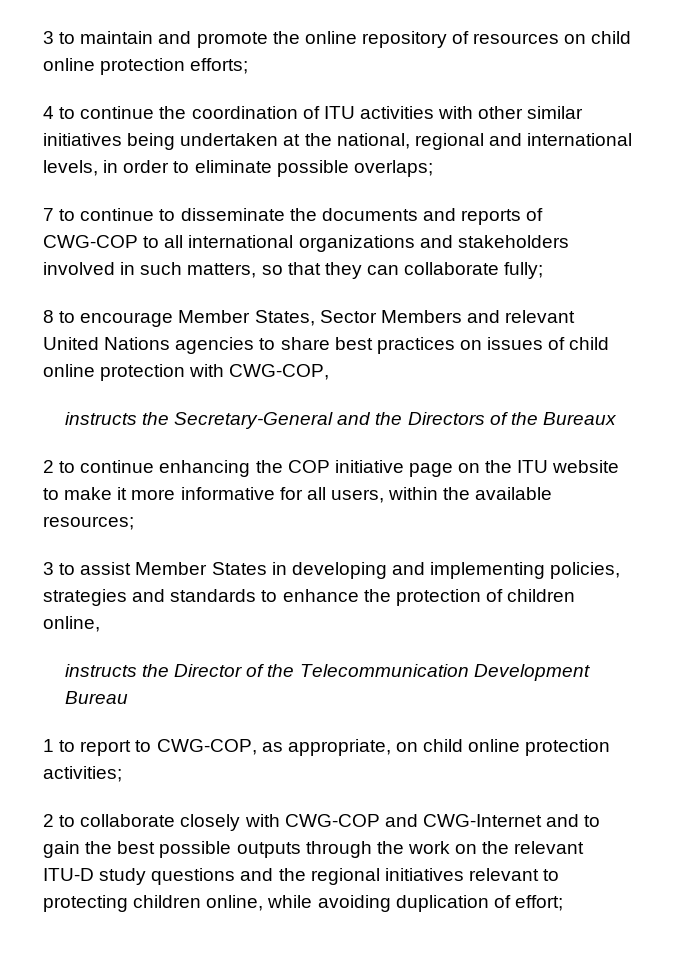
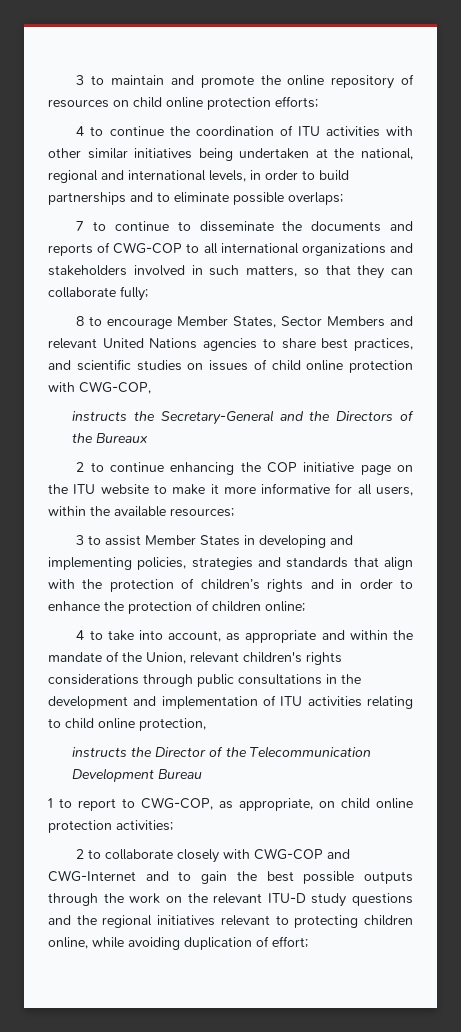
- 4 to continue the coordination of ITU activities with other similar initiatives being undertaken at the national, regional and international levels, in order to eliminate possible overlaps;
+ 4 to continue the coordination of ITU activities with other similar initiatives being undertaken at the national, regional and international levels, in order to build partnerships and to eliminate possible overlaps;
- 8 to encourage Member States, Sector Members and relevant United Nations agencies to share best practices on issues of child online protection with CWG-COP,
+ 8 to encourage Member States, Sector Members and relevant United Nations agencies to share best practices, and scientific studies on issues of child online protection with CWG-COP,
- 3 to assist Member States in developing and implementing policies, strategies and standards to enhance the protection of children online,
+ 3 to assist Member States in developing and implementing policies, strategies and standards that align with the protection of children’s rights and in order to enhance the protection of children online;
+ 4 to take into account, as appropriate and within the mandate of the Union, relevant children's rights considerations through public consultations in the development and implementation of ITU activities relating to child online protection,

